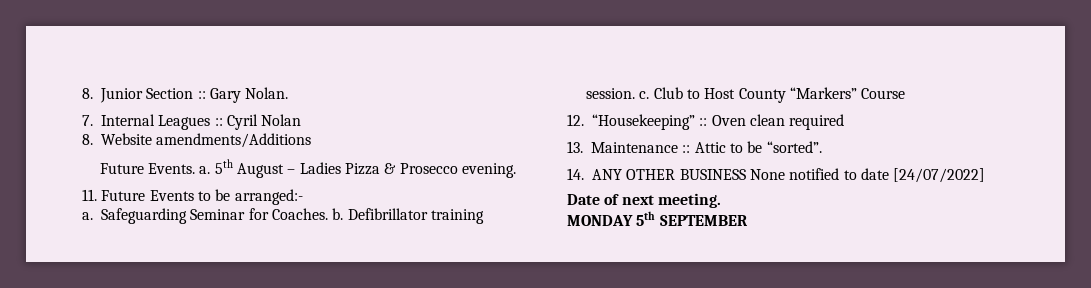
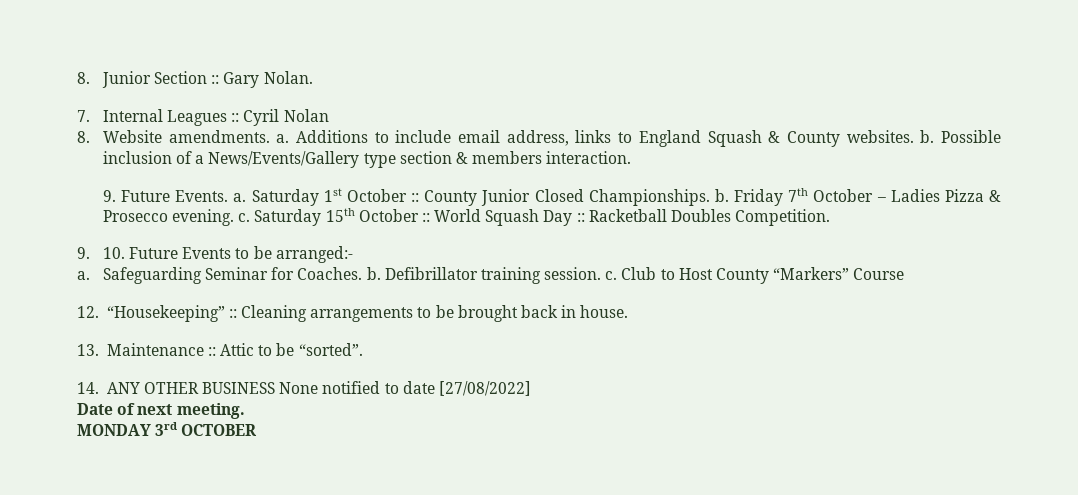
- 8. Website amendments/Additions
- Future Events. a. 5th August – Ladies Pizza & Prosecco evening.
- 11. Future Events to be arranged:-
+ 8. Website amendments. a. Additions to include email address, links to England Squash & County websites. b. Possible inclusion of a News/Events/Gallery type section & members interaction.
+ 9. Future Events. a. Saturday 1st October :: County Junior Closed Championships. b. Friday 7th October – Ladies Pizza & Prosecco evening. c. Saturday 15th October :: World Squash Day :: Racketball Doubles Competition.
+ 9. 10. Future Events to be arranged:-
- 12. “Housekeeping” :: Oven clean required
+ 12. “Housekeeping” :: Cleaning arrangements to be brought back in house.
- 14. ANY OTHER BUSINESS None notified to date [24/07/2022]
+ 14. ANY OTHER BUSINESS None notified to date [27/08/2022]
- MONDAY 5th SEPTEMBER
+ MONDAY 3rd OCTOBER

